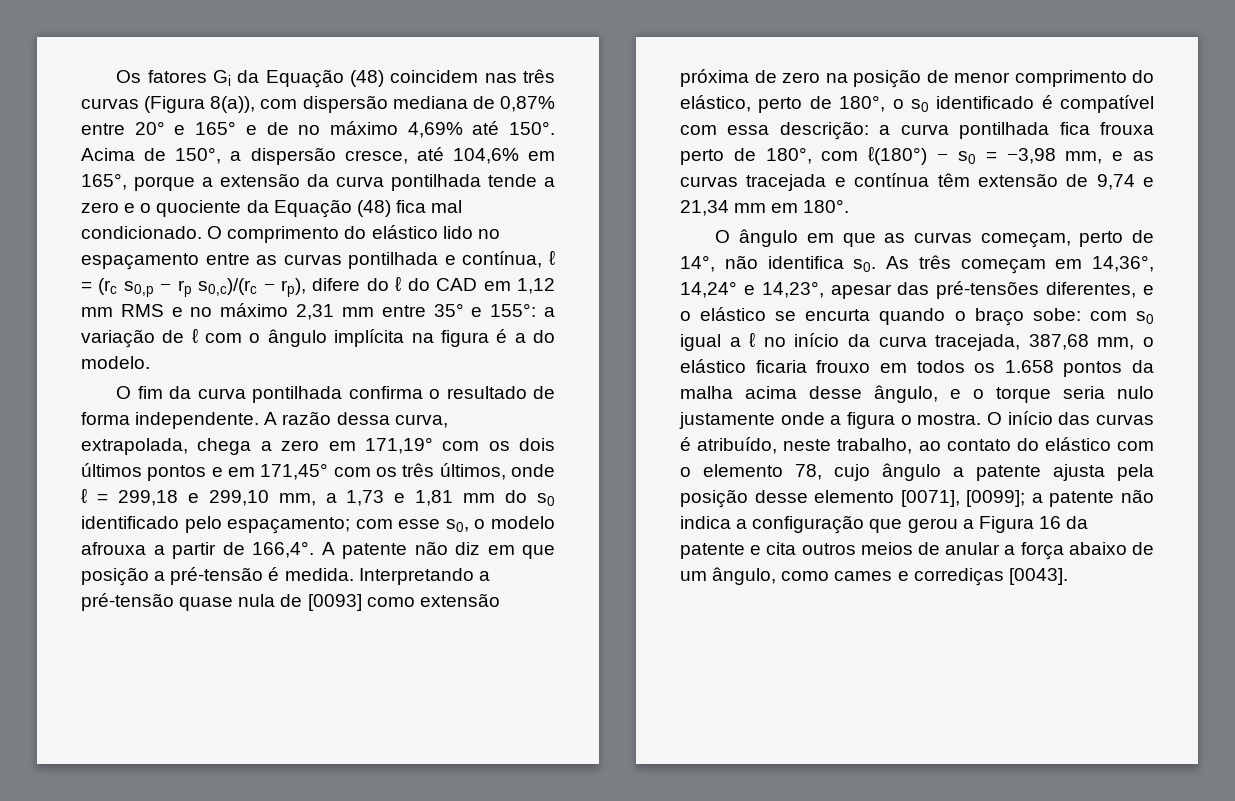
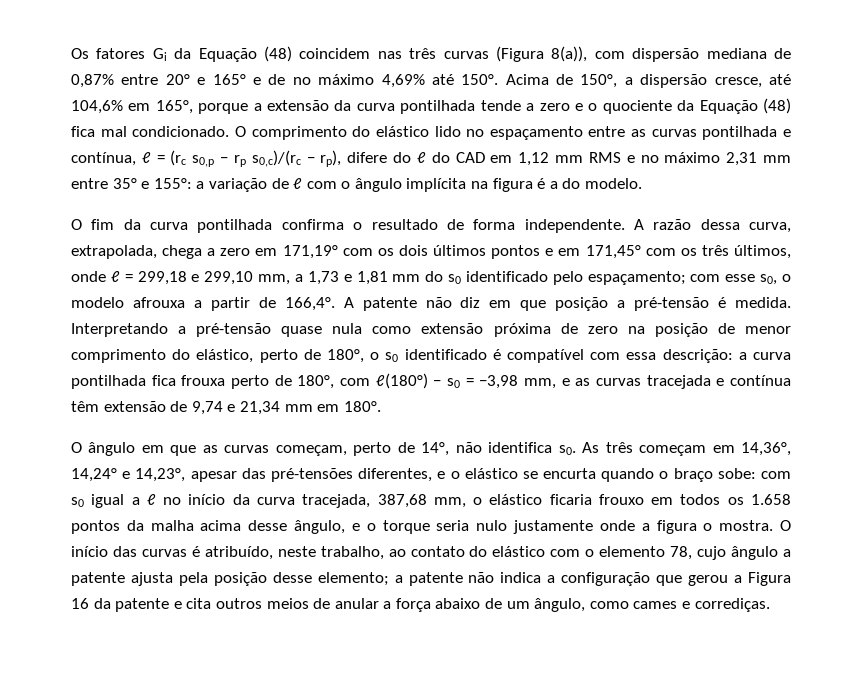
- Interpretando a pré-tensão quase nula de [0093] como extensão próxima de zero na posição de menor comprimento do elástico, perto de 180°, o s0 identificado é compatível com essa descrição: a curva pontilhada fica frouxa perto de 180°, com ℓ(180°) − s0 = −3,98 mm, e as curvas tracejada e contínua têm extensão de 9,74 e 21,34 mm em 180°.
+ Interpretando a pré-tensão quase nula como extensão próxima de zero na posição de menor comprimento do elástico, perto de 180°, o s0 identificado é compatível com essa descrição: a curva pontilhada fica frouxa perto de 180°, com ℓ(180°) − s0 = −3,98 mm, e as curvas tracejada e contínua têm extensão de 9,74 e 21,34 mm em 180°.
- O início das curvas é atribuído, neste trabalho, ao contato do elástico com o elemento 78, cujo ângulo a patente ajusta pela posição desse elemento [0071], [0099]; a patente não indica a configuração que gerou a Figura 16 da patente e cita outros meios de anular a força abaixo de um ângulo, como cames e corrediças [0043].
+ O início das curvas é atribuído, neste trabalho, ao contato do elástico com o elemento 78, cujo ângulo a patente ajusta pela posição desse elemento; a patente não indica a configuração que gerou a Figura 16 da patente e cita outros meios de anular a força abaixo de um ângulo, como cames e corrediças.

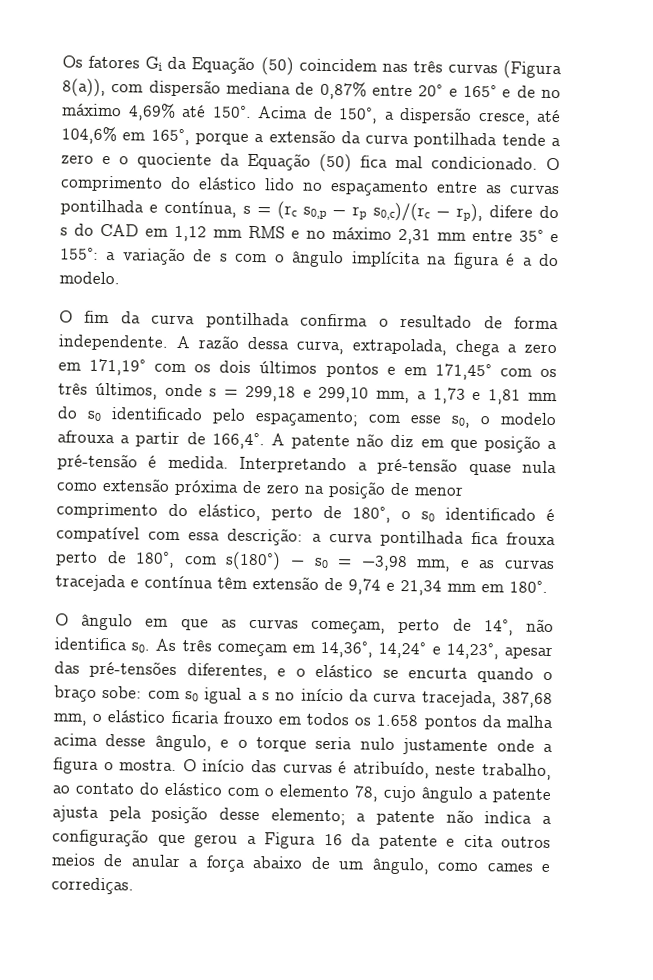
- Os fatores Gi da Equação (48) coincidem nas três curvas (Figura 8(a)), com dispersão mediana de 0,87% entre 20° e 165° e de no máximo 4,69% até 150°.
+ Os fatores Gi da Equação (50) coincidem nas três curvas (Figura 8(a)), com dispersão mediana de 0,87% entre 20° e 165° e de no máximo 4,69% até 150°.
- Acima de 150°, a dispersão cresce, até 104,6% em 165°, porque a extensão da curva pontilhada tende a zero e o quociente da Equação (48) fica mal condicionado.
+ Acima de 150°, a dispersão cresce, até 104,6% em 165°, porque a extensão da curva pontilhada tende a zero e o quociente da Equação (50) fica mal condicionado.
- O comprimento do elástico lido no espaçamento entre as curvas pontilhada e contínua, ℓ = (rc s0,p − rp s0,c)/(rc − rp), difere do ℓ do CAD em 1,12 mm RMS e no máximo 2,31 mm entre 35° e 155°: a variação de ℓ com o ângulo implícita na figura é a do modelo.
+ O comprimento do elástico lido no espaçamento entre as curvas pontilhada e contínua, s = (rc s0,p − rp s0,c)/(rc − rp), difere do s do CAD em 1,12 mm RMS e no máximo 2,31 mm entre 35° e 155°: a variação de s com o ângulo implícita na figura é a do modelo.
- A razão dessa curva, extrapolada, chega a zero em 171,19° com os dois últimos pontos e em 171,45° com os três últimos, onde ℓ = 299,18 e 299,10 mm, a 1,73 e 1,81 mm do s0 identificado pelo espaçamento; com esse s0, o modelo afrouxa a partir de 166,4°.
+ A razão dessa curva, extrapolada, chega a zero em 171,19° com os dois últimos pontos e em 171,45° com os três últimos, onde s = 299,18 e 299,10 mm, a 1,73 e 1,81 mm do s0 identificado pelo espaçamento; com esse s0, o modelo afrouxa a partir de 166,4°.
- Interpretando a pré-tensão quase nula como extensão próxima de zero na posição de menor comprimento do elástico, perto de 180°, o s0 identificado é compatível com essa descrição: a curva pontilhada fica frouxa perto de 180°, com ℓ(180°) − s0 = −3,98 mm, e as curvas tracejada e contínua têm extensão de 9,74 e 21,34 mm em 180°.
+ Interpretando a pré-tensão quase nula como extensão próxima de zero na posição de menor comprimento do elástico, perto de 180°, o s0 identificado é compatível com essa descrição: a curva pontilhada fica frouxa perto de 180°, com s(180°) − s0 = −3,98 mm, e as curvas tracejada e contínua têm extensão de 9,74 e 21,34 mm em 180°.
- As três começam em 14,36°, 14,24° e 14,23°, apesar das pré-tensões diferentes, e o elástico se encurta quando o braço sobe: com s0 igual a ℓ no início da curva tracejada, 387,68 mm, o elástico ficaria frouxo em todos os 1.658 pontos da malha acima desse ângulo, e o torque seria nulo justamente onde a figura o mostra.
+ As três começam em 14,36°, 14,24° e 14,23°, apesar das pré-tensões diferentes, e o elástico se encurta quando o braço sobe: com s0 igual a s no início da curva tracejada, 387,68 mm, o elástico ficaria frouxo em todos os 1.658 pontos da malha acima desse ângulo, e o torque seria nulo justamente onde a figura o mostra.

